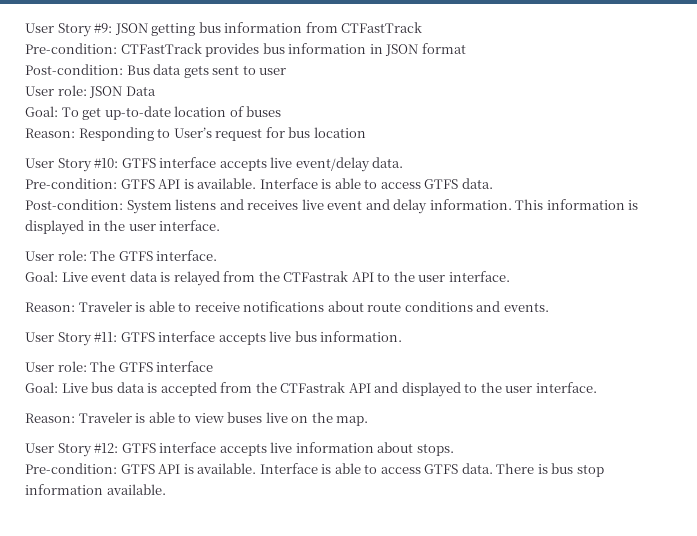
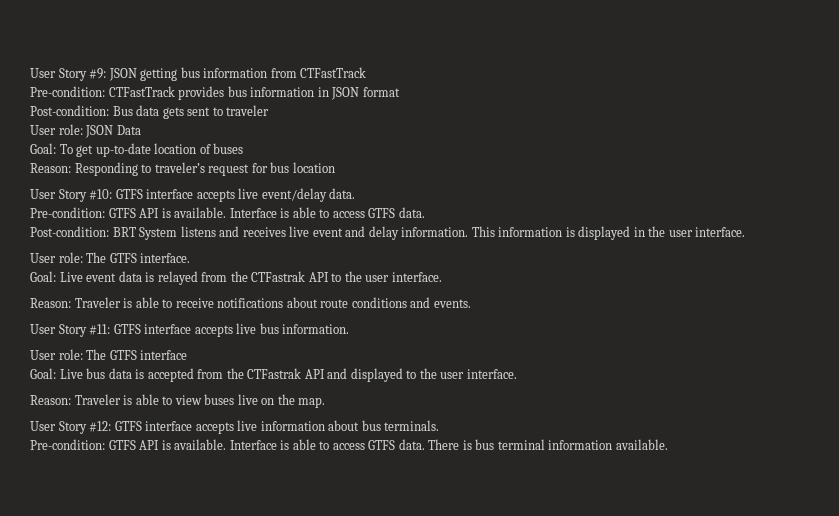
- Post-condition: Bus data gets sent to user
+ Post-condition: Bus data gets sent to traveler
- Reason: Responding to User’s request for bus location
+ Reason: Responding to traveler’s request for bus location
- Post-condition: System listens and receives live event and delay information.
+ Post-condition: BRT System listens and receives live event and delay information.
- User Story #12: GTFS interface accepts live information about stops.
+ User Story #12: GTFS interface accepts live information about bus terminals.
- There is bus stop information available.
+ There is bus terminal information available.

